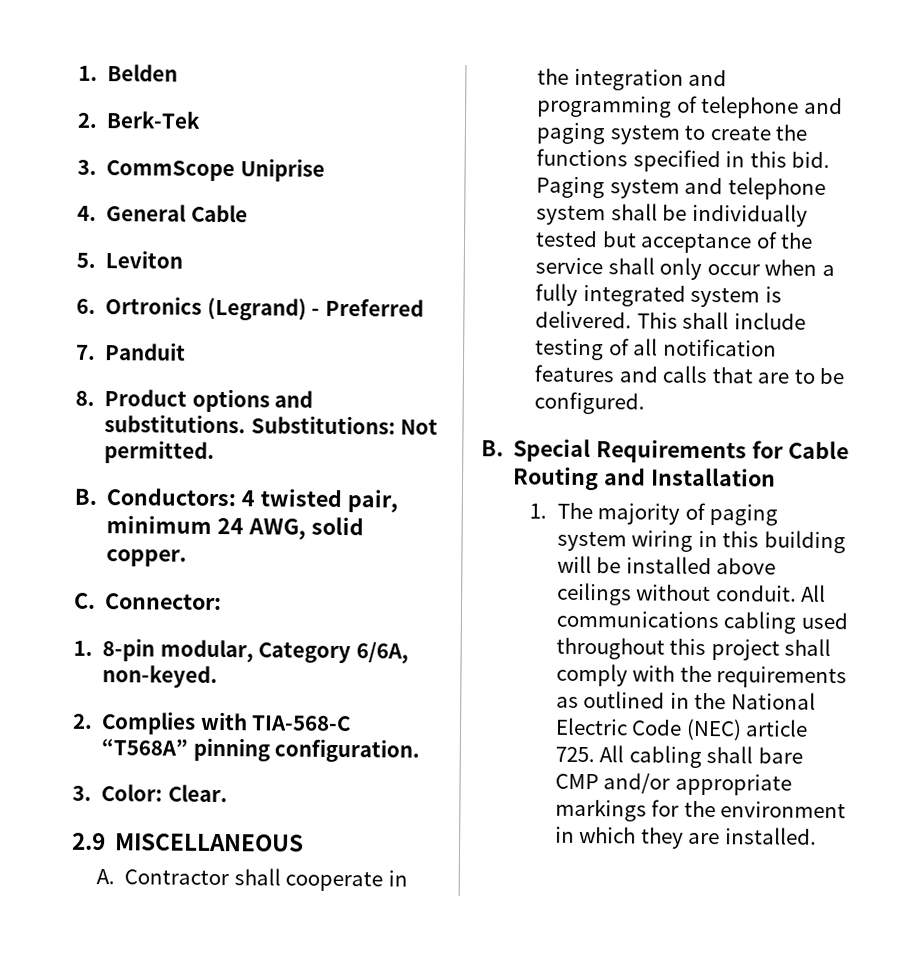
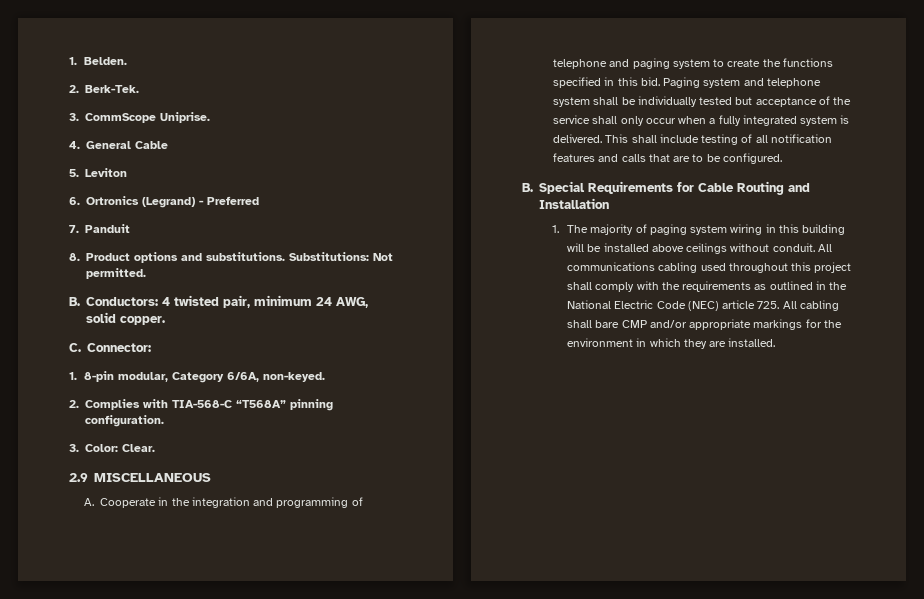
- 1. Belden
- 2. Berk-Tek
+ 1. Belden.
+ 2. Berk-Tek.
- 3. CommScope Uniprise
+ 3. CommScope Uniprise.
- A. Contractor shall cooperate in the integration and programming of telephone and paging system to create the functions specified in this bid.
+ A. Cooperate in the integration and programming of telephone and paging system to create the functions specified in this bid.

